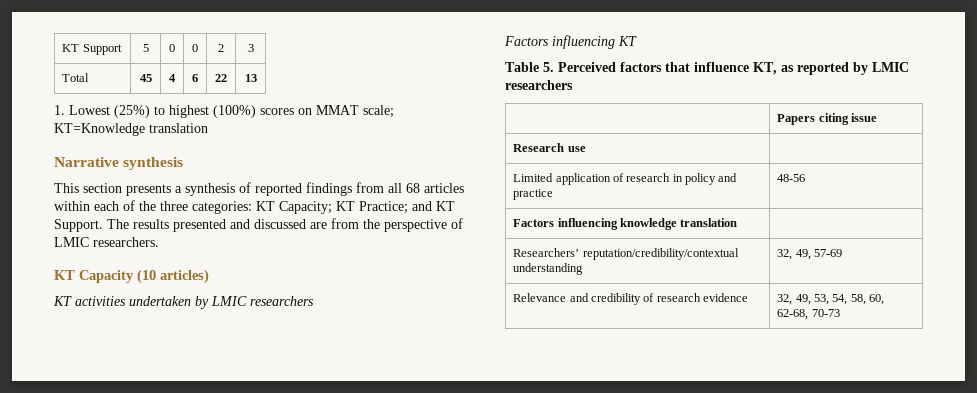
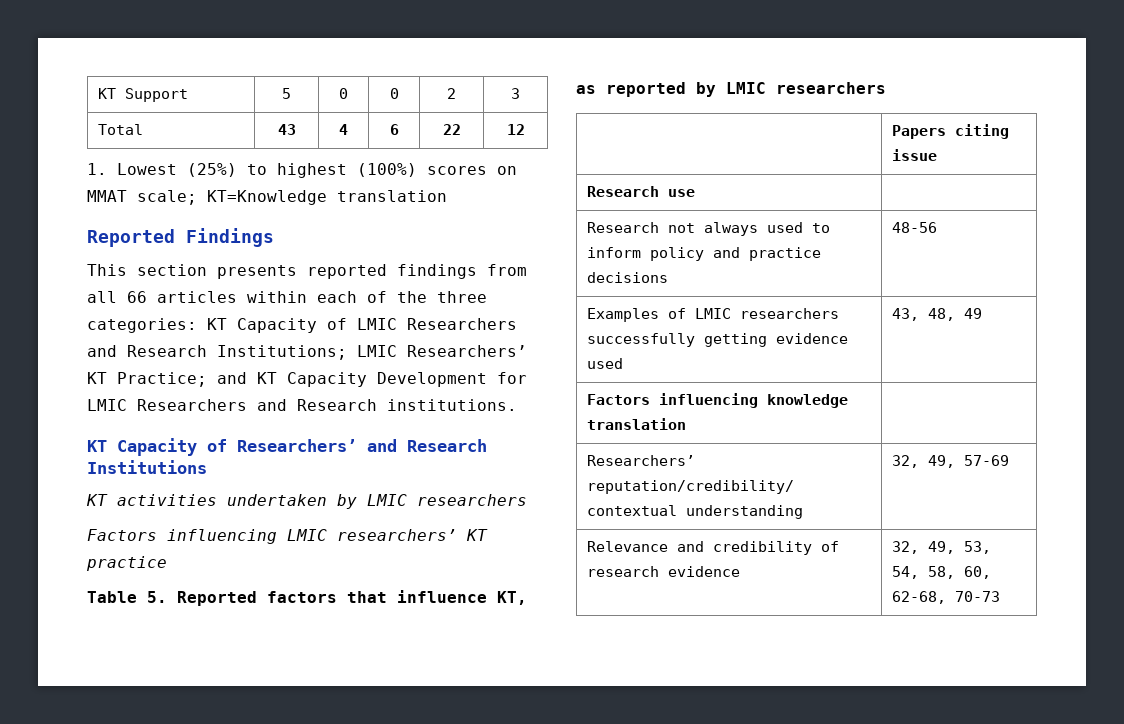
- Total | 45 | 4 | 6 | 22 | 13
+ Total | 43 | 4 | 6 | 22 | 12
- Narrative synthesis
+ Reported Findings
- This section presents a synthesis of reported findings from all 68 articles within each of the three categories: KT Capacity; KT Practice; and KT Support. The results presented and discussed are from the perspective of LMIC researchers.
- KT Capacity (10 articles)
+ This section presents reported findings from all 66 articles within each of the three categories: KT Capacity of LMIC Researchers and Research Institutions; LMIC Researchers’ KT Practice; and KT Capacity Development for LMIC Researchers and Research institutions.
+ KT Capacity of Researchers’ and Research Institutions
- Factors influencing KT
+ Factors influencing LMIC researchers’ KT practice
- Table 5. Perceived factors that influence KT, as reported by LMIC researchers
+ Table 5. Reported factors that influence KT, as reported by LMIC researchers
- Limited application of research in policy and practice | 48-56
+ Research not always used to inform policy and practice decisions | 48-56
+ Examples of LMIC researchers successfully getting evidence used | 43, 48, 49

